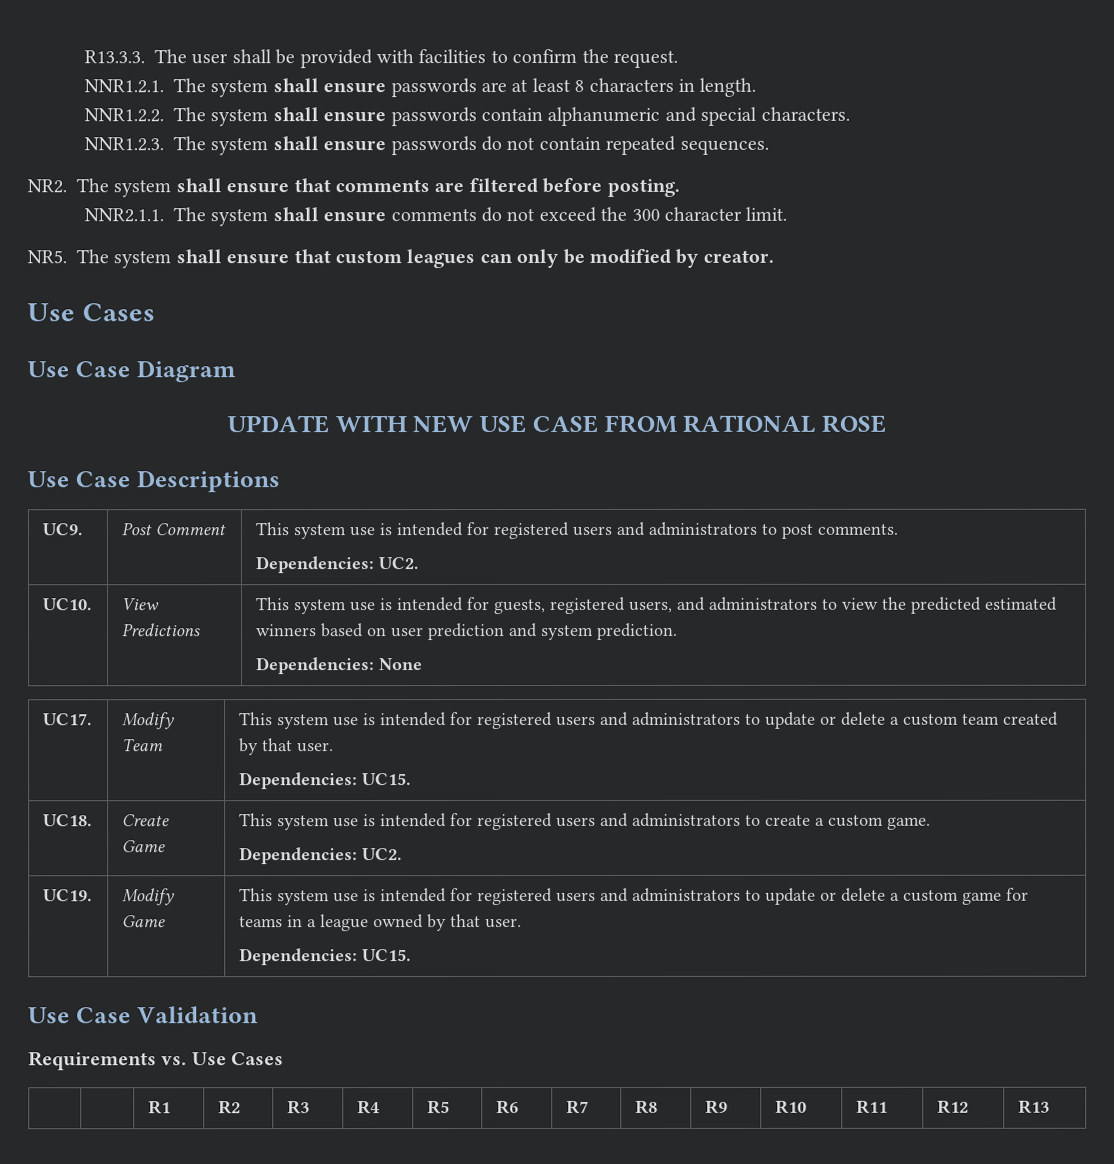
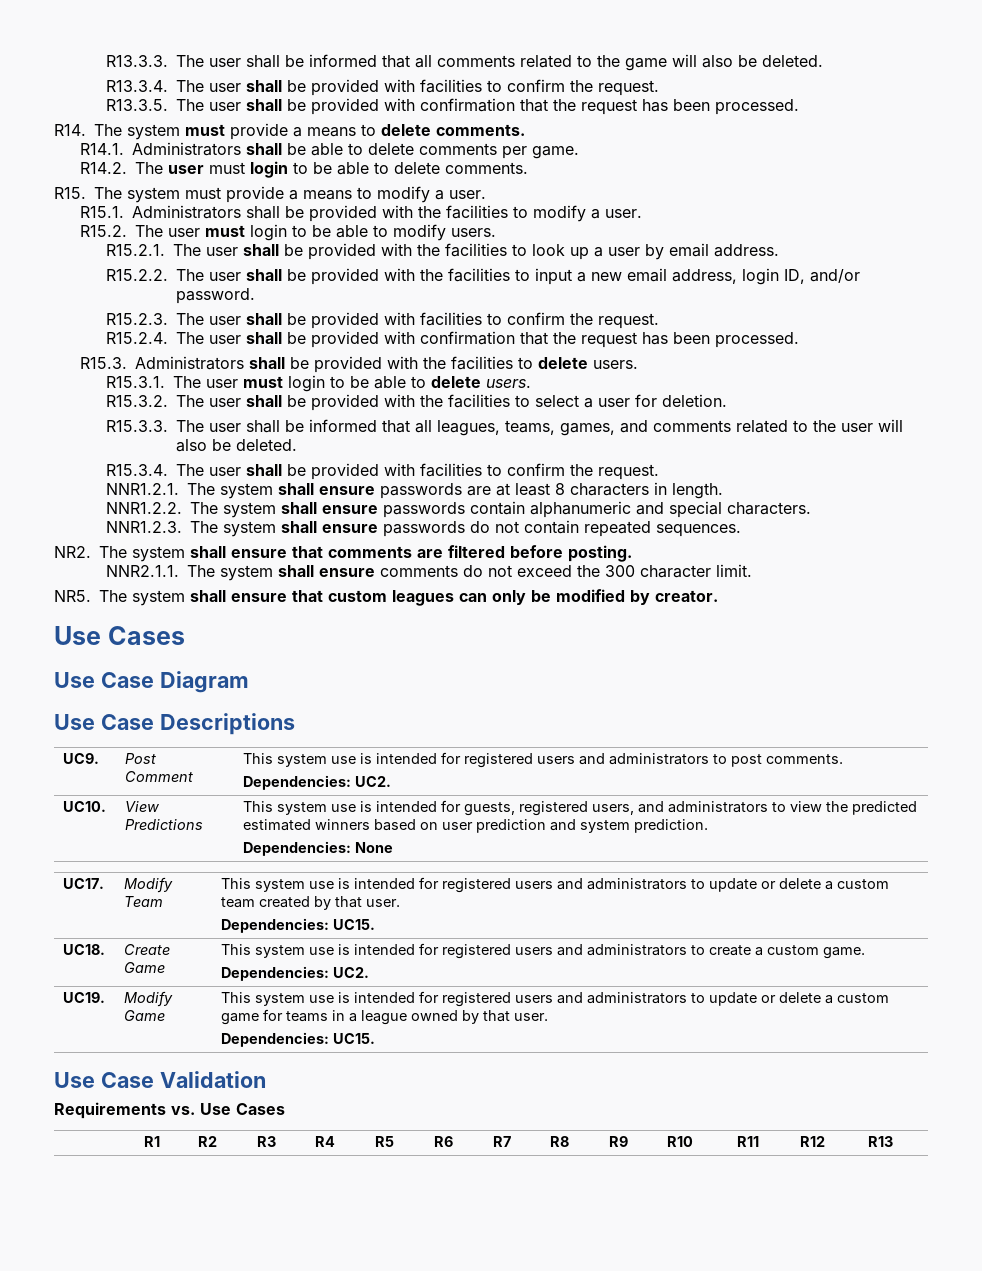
- R13.3.3. The user shall be provided with facilities to confirm the request.
+ R13.3.3. The user shall be informed that all comments related to the game will also be deleted.
+ R13.3.4. The user shall be provided with facilities to confirm the request.
+ R13.3.5. The user shall be provided with confirmation that the request has been processed.
+ R14. The system must provide a means to delete comments.
+ R14.1. Administrators shall be able to delete comments per game.
+ R14.2. The user must login to be able to delete comments.
+ R15. The system must provide a means to modify a user.
+ R15.1. Administrators shall be provided with the facilities to modify a user.
+ R15.2. The user must login to be able to modify users.
+ R15.2.1. The user shall be provided with the facilities to look up a user by email address.
+ R15.2.2. The user shall be provided with the facilities to input a new email address, login ID, and/or password.
+ R15.2.3. The user shall be provided with facilities to confirm the request.
+ R15.2.4. The user shall be provided with confirmation that the request has been processed.
+ R15.3. Administrators shall be provided with the facilities to delete users.
+ R15.3.1. The user must login to be able to delete users.
+ R15.3.2. The user shall be provided with the facilities to select a user for deletion.
+ R15.3.3. The user shall be informed that all leagues, teams, games, and comments related to the user will also be deleted.
+ R15.3.4. The user shall be provided with facilities to confirm the request.
- UPDATE WITH NEW USE CASE FROM RATIONAL ROSE

